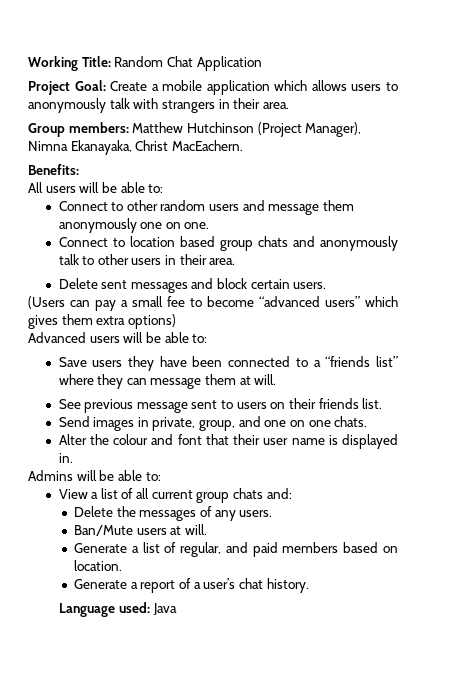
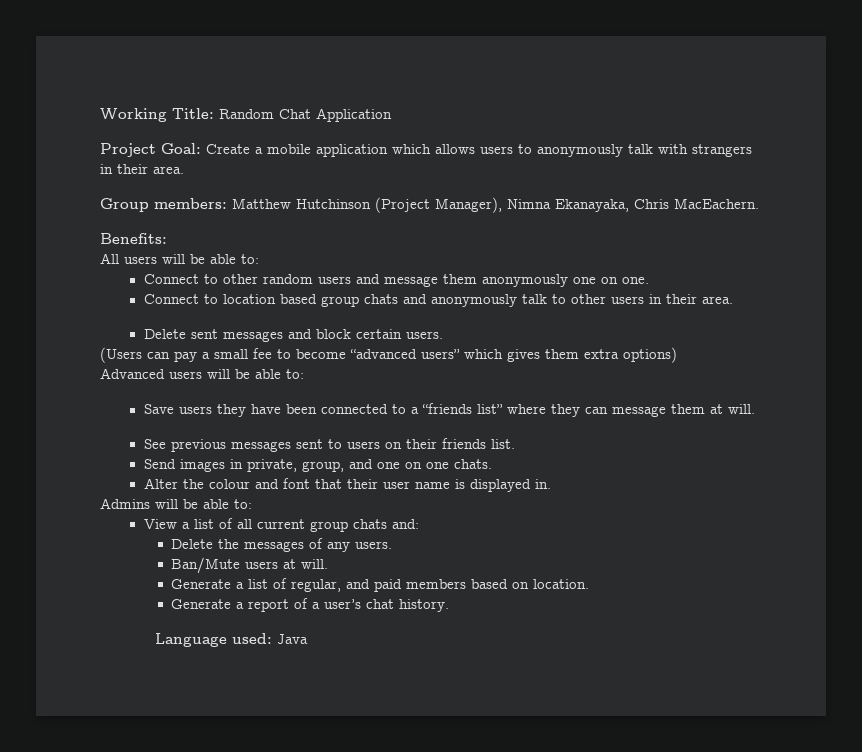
- Group members: Matthew Hutchinson (Project Manager), Nimna Ekanayaka, Christ MacEachern.
+ Group members: Matthew Hutchinson (Project Manager), Nimna Ekanayaka, Chris MacEachern.
- See previous message sent to users on their friends list.
+ See previous messages sent to users on their friends list.

